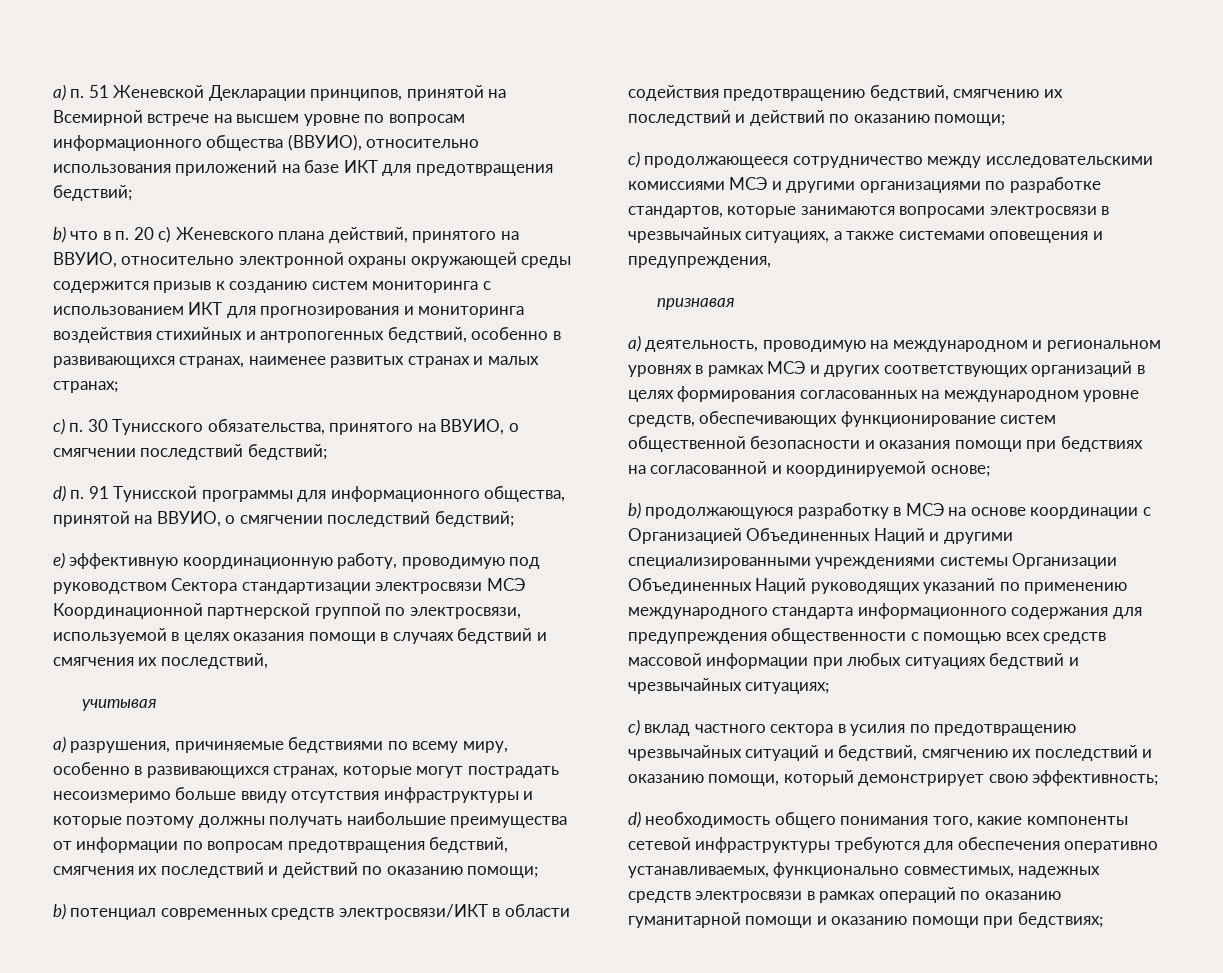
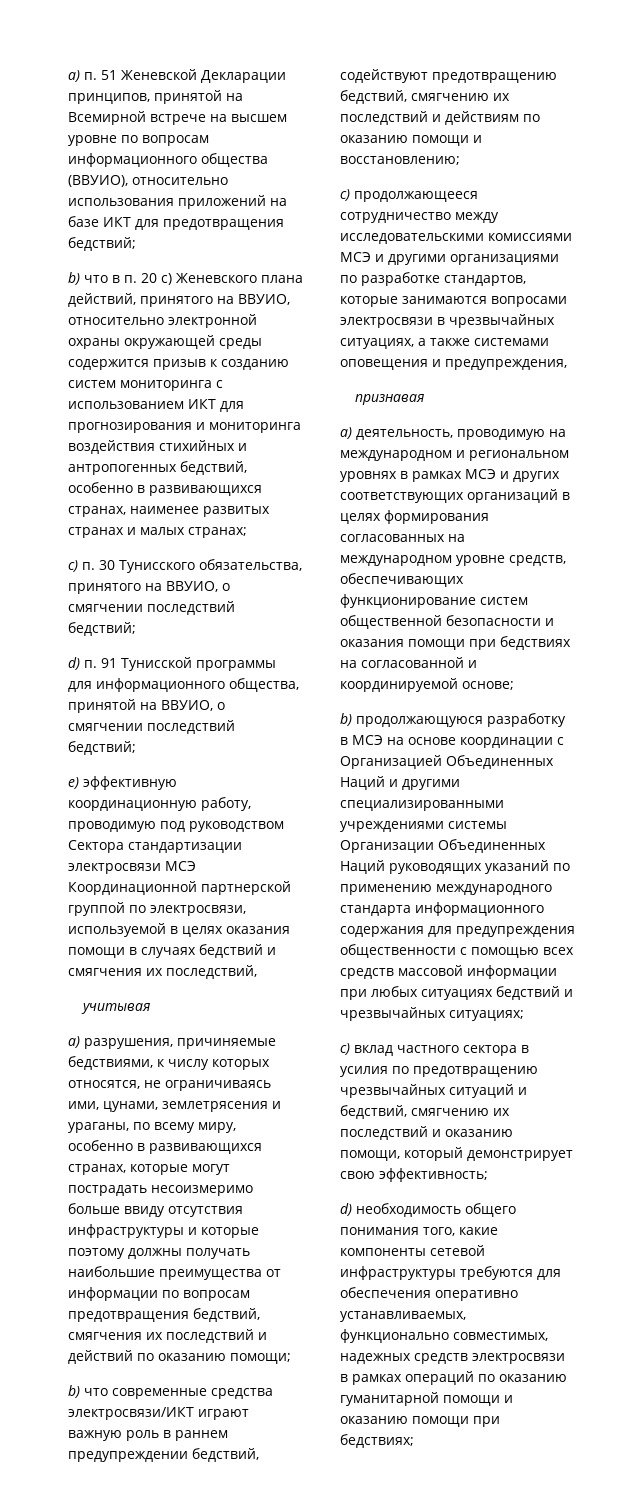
- a) разрушения, причиняемые бедствиями по всему миру, особенно в развивающихся странах, которые могут пострадать несоизмеримо больше ввиду отсутствия инфраструктуры и которые поэтому должны получать наибольшие преимущества от информации по вопросам предотвращения бедствий, смягчения их последствий и действий по оказанию помощи;
+ a) разрушения, причиняемые бедствиями, к числу которых относятся, не ограничиваясь ими, цунами, землетрясения и ураганы, по всему миру, особенно в развивающихся странах, которые могут пострадать несоизмеримо больше ввиду отсутствия инфраструктуры и которые поэтому должны получать наибольшие преимущества от информации по вопросам предотвращения бедствий, смягчения их последствий и действий по оказанию помощи;
- b) потенциал современных средств электросвязи/ИКТ в области содействия предотвращению бедствий, смягчению их последствий и действий по оказанию помощи;
+ b) что современные средства электросвязи/ИКТ играют важную роль в раннем предупреждении бедствий, содействуют предотвращению бедствий, смягчению их последствий и действиям по оказанию помощи и восстановлению;

